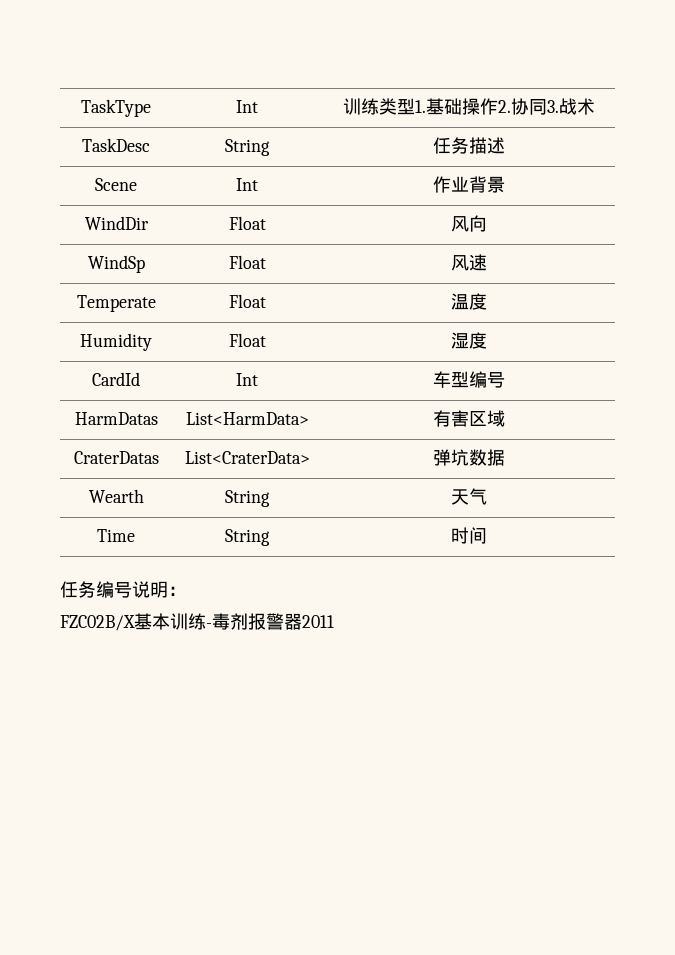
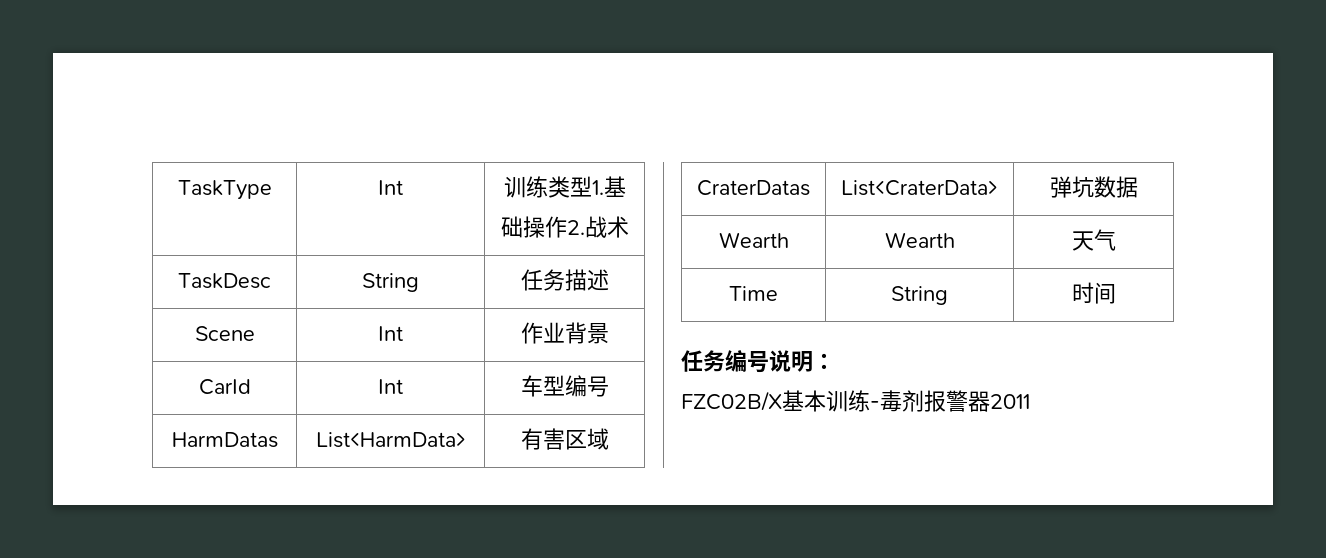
- TaskType | Int | 训练类型1.基础操作2.协同3.战术
+ TaskType | Int | 训练类型1.基础操作2.战术
- WindDir | Float | 风向
- WindSp | Float | 风速
- Temperate | Float | 温度
- Humidity | Float | 湿度
- CardId | Int | 车型编号
+ CarId | Int | 车型编号
- Wearth | String | 天气
+ Wearth | Wearth | 天气

